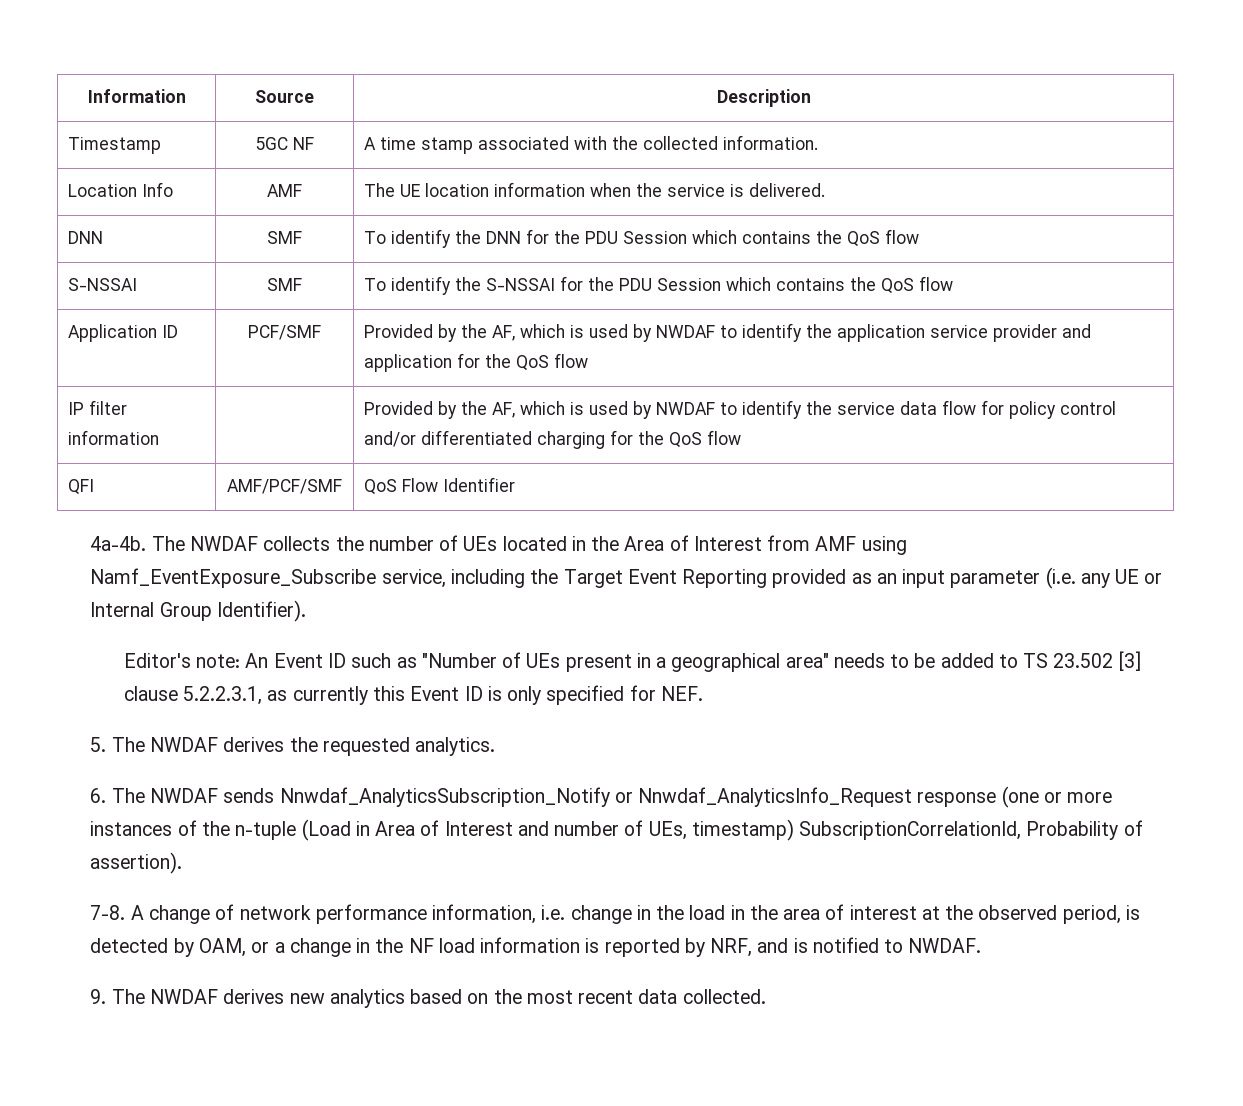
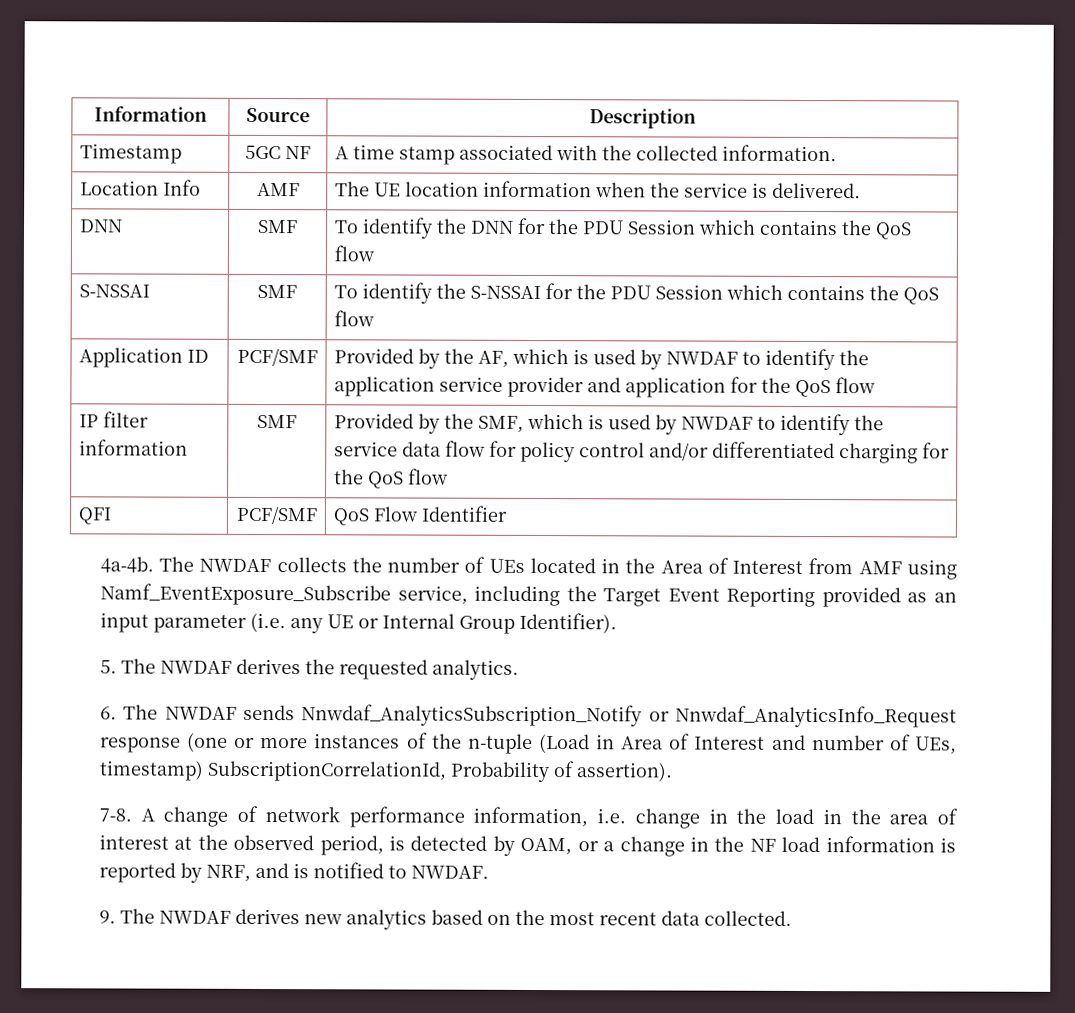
- IP filter information | | Provided by the AF, which is used by NWDAF to identify the service data flow for policy control and/or differentiated charging for the QoS flow
+ IP filter information | SMF | Provided by the SMF, which is used by NWDAF to identify the service data flow for policy control and/or differentiated charging for the QoS flow
- QFI | AMF/PCF/SMF | QoS Flow Identifier
+ QFI | PCF/SMF | QoS Flow Identifier
- Editor's note: An Event ID such as "Number of UEs present in a geographical area" needs to be added to TS 23.502 [3] clause 5.2.2.3.1, as currently this Event ID is only specified for NEF.

